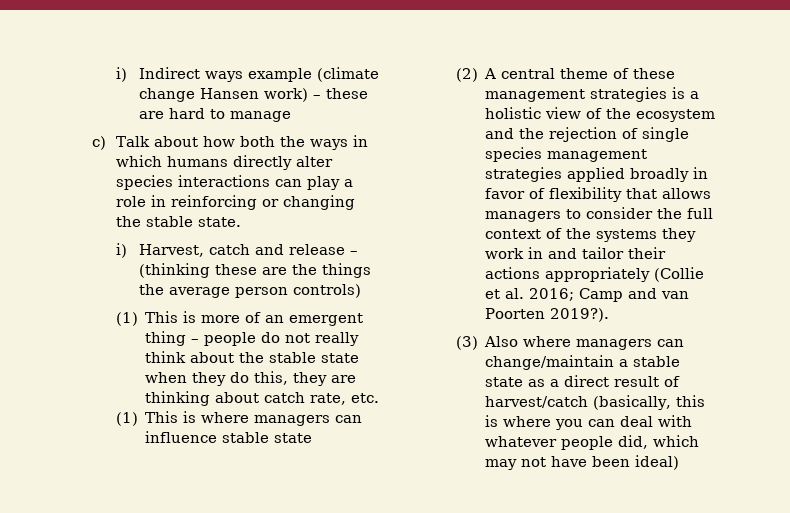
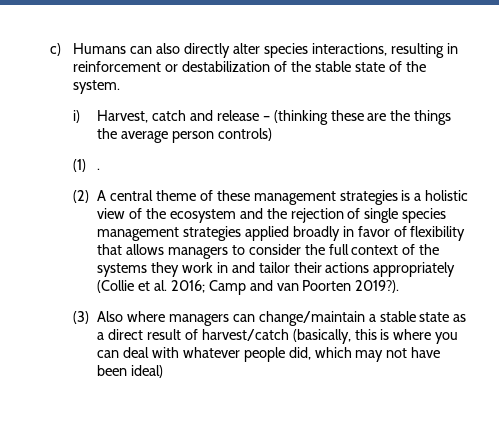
- i) Indirect ways example (climate change Hansen work) – these are hard to manage
- c) Talk about how both the ways in which humans directly alter species interactions can play a role in reinforcing or changing the stable state.
+ c) Humans can also directly alter species interactions, resulting in reinforcement or destabilization of the stable state of the system.
- (1) This is more of an emergent thing – people do not really think about the stable state when they do this, they are thinking about catch rate, etc.
- (1) This is where managers can influence stable state
+ (1) .

